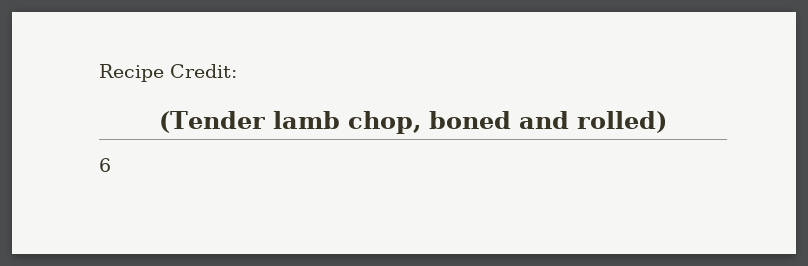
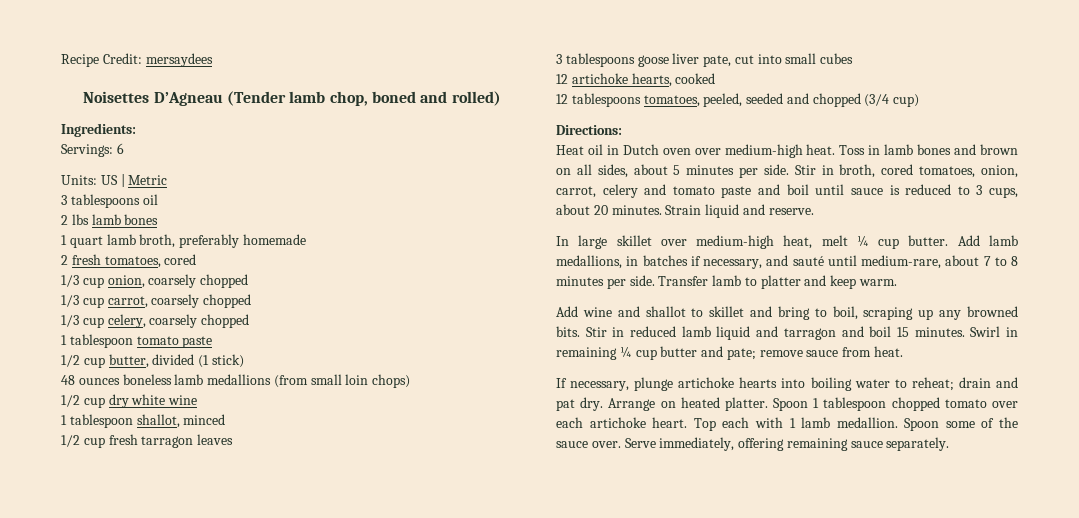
- Recipe Credit:
- (Tender lamb chop, boned and rolled)
+ Recipe Credit: mersaydees
+ Noisettes D’Agneau (Tender lamb chop, boned and rolled)
- 6
+ Ingredients:
+ Servings: 6
+ Units: US | Metric
+ 3 tablespoons oil
+ 2 lbs lamb bones
+ 1 quart lamb broth, preferably homemade
+ 2 fresh tomatoes, cored
+ 1/3 cup onion, coarsely chopped
+ 1/3 cup carrot, coarsely chopped
+ 1/3 cup celery, coarsely chopped
+ 1 tablespoon tomato paste
+ 1/2 cup butter, divided (1 stick)
+ 48 ounces boneless lamb medallions (from small loin chops)
+ 1/2 cup dry white wine
+ 1 tablespoon shallot, minced
+ 1/2 cup fresh tarragon leaves
+ 3 tablespoons goose liver pate, cut into small cubes
+ 12 artichoke hearts, cooked
+ 12 tablespoons tomatoes, peeled, seeded and chopped (3/4 cup)
+ Directions:
+ Heat oil in Dutch oven over medium-high heat. Toss in lamb bones and brown on all sides, about 5 minutes per side. Stir in broth, cored tomatoes, onion, carrot, celery and tomato paste and boil until sauce is reduced to 3 cups, about 20 minutes. Strain liquid and reserve.
+ In large skillet over medium-high heat, melt ¼ cup butter. Add lamb medallions, in batches if necessary, and sauté until medium-rare, about 7 to 8 minutes per side. Transfer lamb to platter and keep warm.
+ Add wine and shallot to skillet and bring to boil, scraping up any browned bits. Stir in reduced lamb liquid and tarragon and boil 15 minutes. Swirl in remaining ¼ cup butter and pate; remove sauce from heat.
+ If necessary, plunge artichoke hearts into boiling water to reheat; drain and pat dry. Arrange on heated platter. Spoon 1 tablespoon chopped tomato over each artichoke heart. Top each with 1 lamb medallion. Spoon some of the sauce over. Serve immediately, offering remaining sauce separately.

